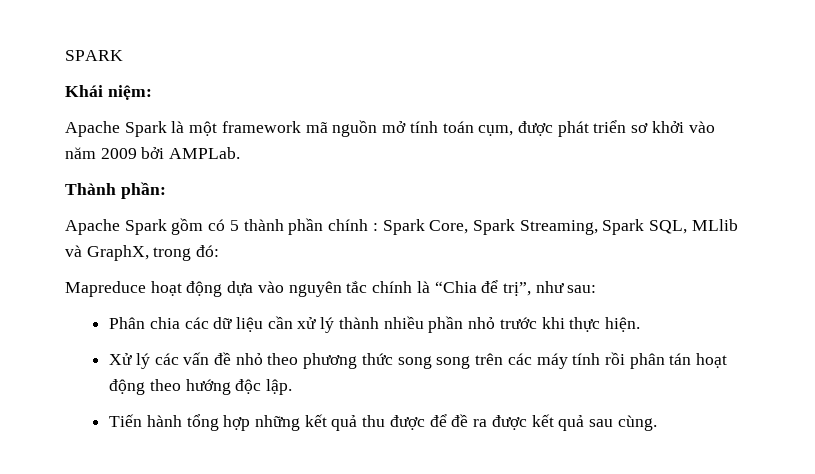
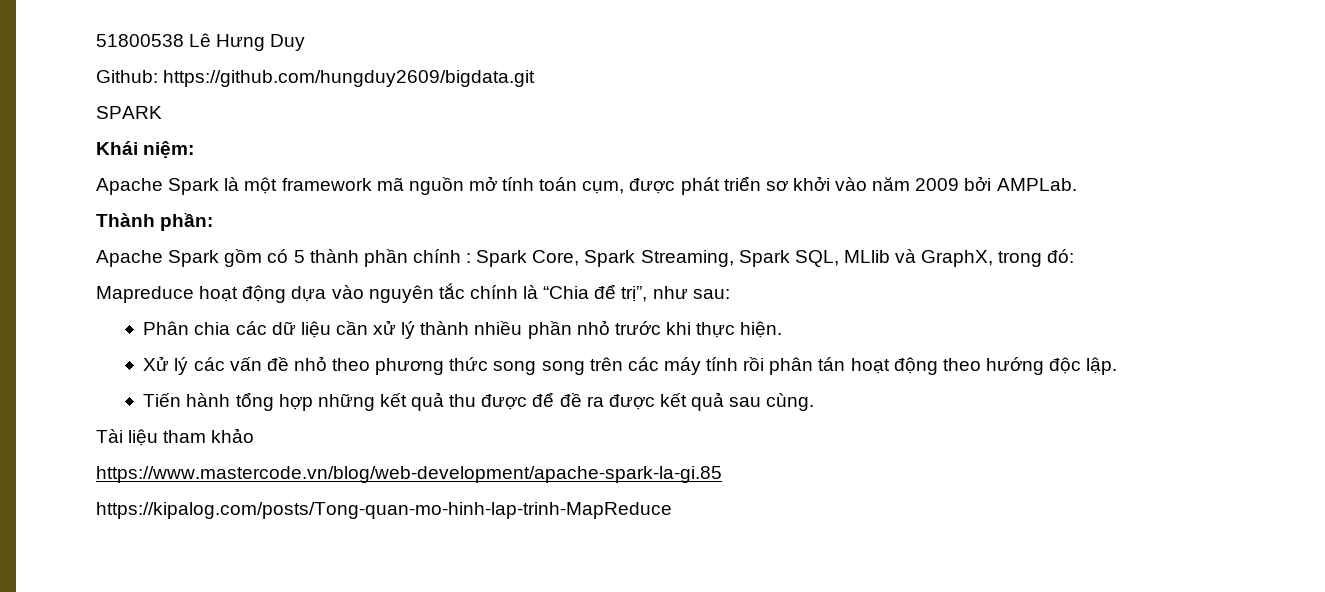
+ 51800538 Lê Hưng Duy
+ Github: https://github.com/hungduy2609/bigdata.git
+ Tài liệu tham khảo
+ https://www.mastercode.vn/blog/web-development/apache-spark-la-gi.85
+ https://kipalog.com/posts/Tong-quan-mo-hinh-lap-trinh-MapReduce

